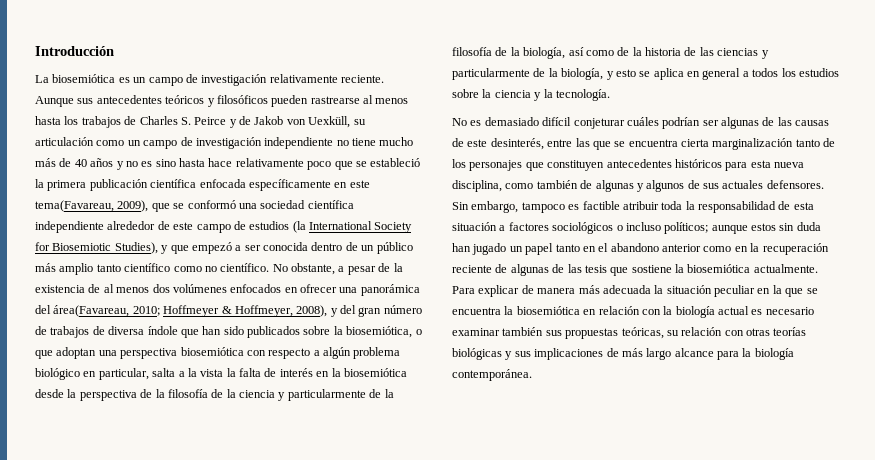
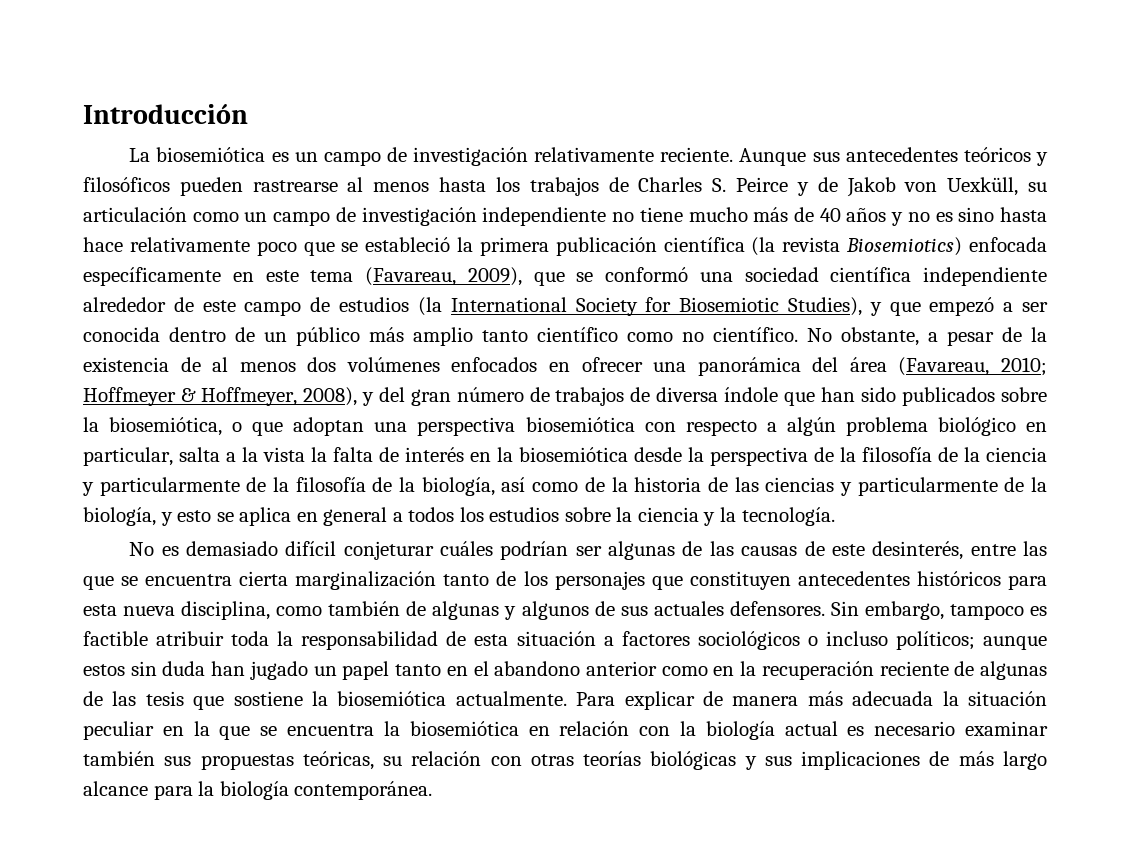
- Aunque sus antecedentes teóricos y filosóficos pueden rastrearse al menos hasta los trabajos de Charles S. Peirce y de Jakob von Uexküll, su articulación como un campo de investigación independiente no tiene mucho más de 40 años y no es sino hasta hace relativamente poco que se estableció la primera publicación científica enfocada específicamente en este tema(Favareau, 2009), que se conformó una sociedad científica independiente alrededor de este campo de estudios (la International Society for Biosemiotic Studies), y que empezó a ser conocida dentro de un público más amplio tanto científico como no científico.
+ Aunque sus antecedentes teóricos y filosóficos pueden rastrearse al menos hasta los trabajos de Charles S. Peirce y de Jakob von Uexküll, su articulación como un campo de investigación independiente no tiene mucho más de 40 años y no es sino hasta hace relativamente poco que se estableció la primera publicación científica (la revista Biosemiotics) enfocada específicamente en este tema (Favareau, 2009), que se conformó una sociedad científica independiente alrededor de este campo de estudios (la International Society for Biosemiotic Studies), y que empezó a ser conocida dentro de un público más amplio tanto científico como no científico.
- No obstante, a pesar de la existencia de al menos dos volúmenes enfocados en ofrecer una panorámica del área(Favareau, 2010;
+ No obstante, a pesar de la existencia de al menos dos volúmenes enfocados en ofrecer una panorámica del área (Favareau, 2010;

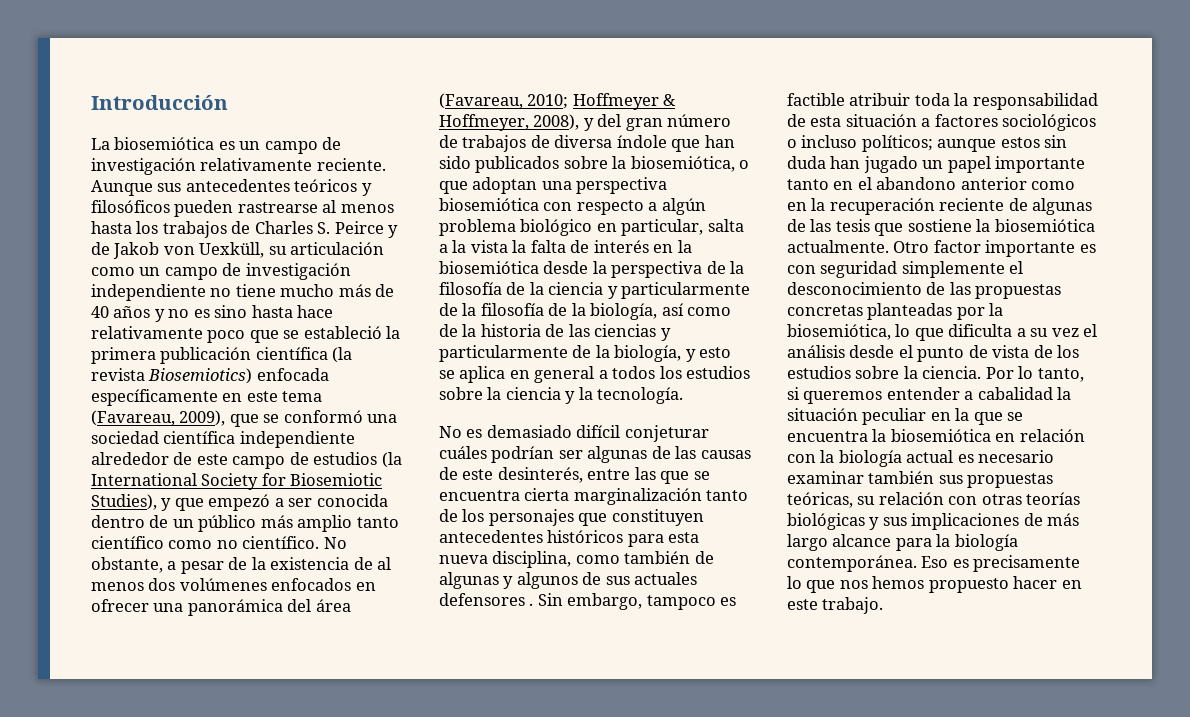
- No es demasiado difícil conjeturar cuáles podrían ser algunas de las causas de este desinterés, entre las que se encuentra cierta marginalización tanto de los personajes que constituyen antecedentes históricos para esta nueva disciplina, como también de algunas y algunos de sus actuales defensores.
+ No es demasiado difícil conjeturar cuáles podrían ser algunas de las causas de este desinterés, entre las que se encuentra cierta marginalización tanto de los personajes que constituyen antecedentes históricos para esta nueva disciplina, como también de algunas y algunos de sus actuales defensores .
- Sin embargo, tampoco es factible atribuir toda la responsabilidad de esta situación a factores sociológicos o incluso políticos; aunque estos sin duda han jugado un papel tanto en el abandono anterior como en la recuperación reciente de algunas de las tesis que sostiene la biosemiótica actualmente.
+ Sin embargo, tampoco es factible atribuir toda la responsabilidad de esta situación a factores sociológicos o incluso políticos; aunque estos sin duda han jugado un papel importante tanto en el abandono anterior como en la recuperación reciente de algunas de las tesis que sostiene la biosemiótica actualmente.
- Para explicar de manera más adecuada la situación peculiar en la que se encuentra la biosemiótica en relación con la biología actual es necesario examinar también sus propuestas teóricas, su relación con otras teorías biológicas y sus implicaciones de más largo alcance para la biología contemporánea.
+ Otro factor importante es con seguridad simplemente el desconocimiento de las propuestas concretas planteadas por la biosemiótica, lo que dificulta a su vez el análisis desde el punto de vista de los estudios sobre la ciencia. Por lo tanto, si queremos entender a cabalidad la situación peculiar en la que se encuentra la biosemiótica en relación con la biología actual es necesario examinar también sus propuestas teóricas, su relación con otras teorías biológicas y sus implicaciones de más largo alcance para la biología contemporánea.
+ Eso es precisamente lo que nos hemos propuesto hacer en este trabajo.

